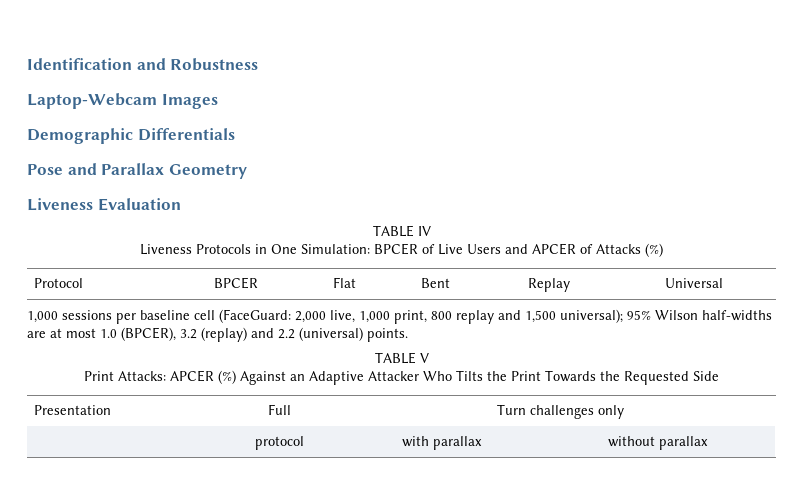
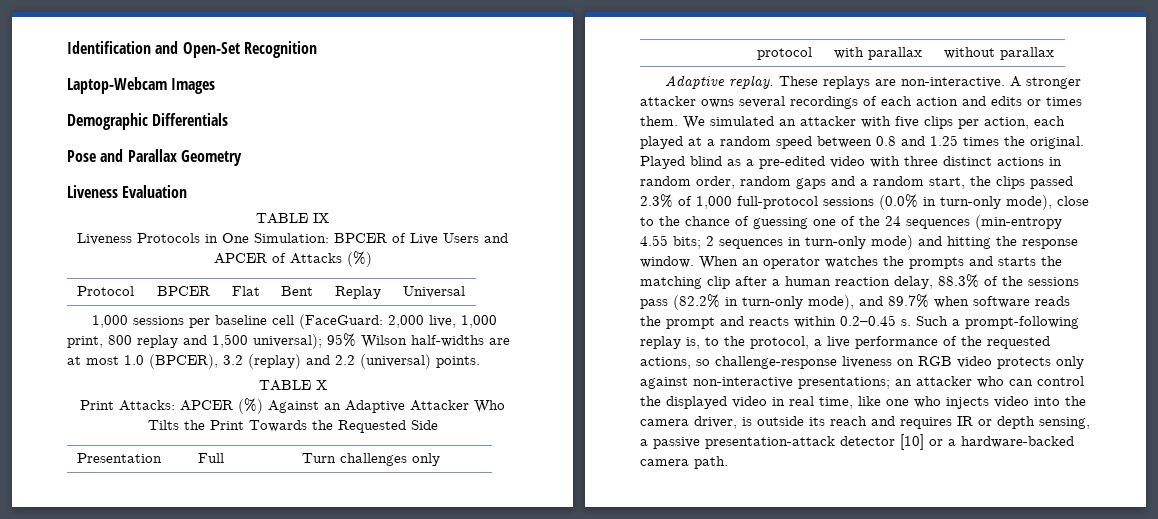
- Identification and Robustness
+ Identification and Open-Set Recognition
- TABLE IV
+ TABLE IX
- TABLE V
+ TABLE X
+ Adaptive replay. These replays are non-interactive. A stronger attacker owns several recordings of each action and edits or times them. We simulated an attacker with five clips per action, each played at a random speed between 0.8 and 1.25 times the original. Played blind as a pre-edited video with three distinct actions in random order, random gaps and a random start, the clips passed 2.3% of 1,000 full-protocol sessions (0.0% in turn-only mode), close to the chance of guessing one of the 24 sequences (min-entropy 4.55 bits; 2 sequences in turn-only mode) and hitting the response window. When an operator watches the prompts and starts the matching clip after a human reaction delay, 88.3% of the sessions pass (82.2% in turn-only mode), and 89.7% when software reads the prompt and reacts within 0.2–0.45 s. Such a prompt-following replay is, to the protocol, a live performance of the requested actions, so challenge-response liveness on RGB video protects only against non-interactive presentations; an attacker who can control the displayed video in real time, like one who injects video into the camera driver, is outside its reach and requires IR or depth sensing, a passive presentation-attack detector [10] or a hardware-backed camera path.

